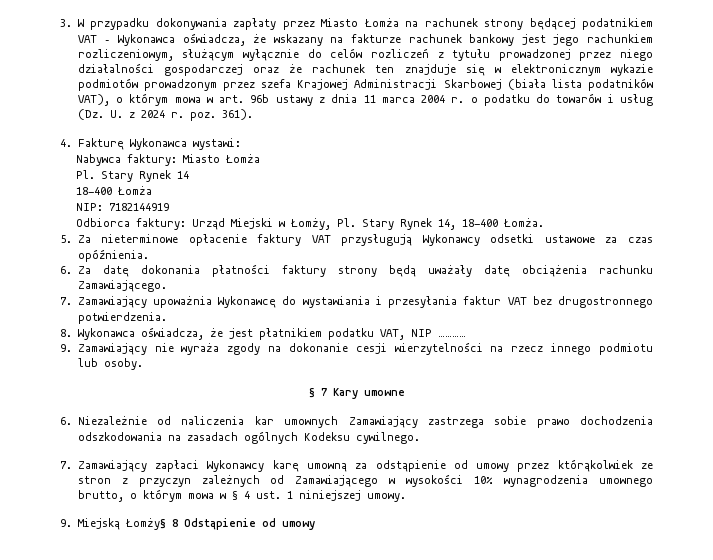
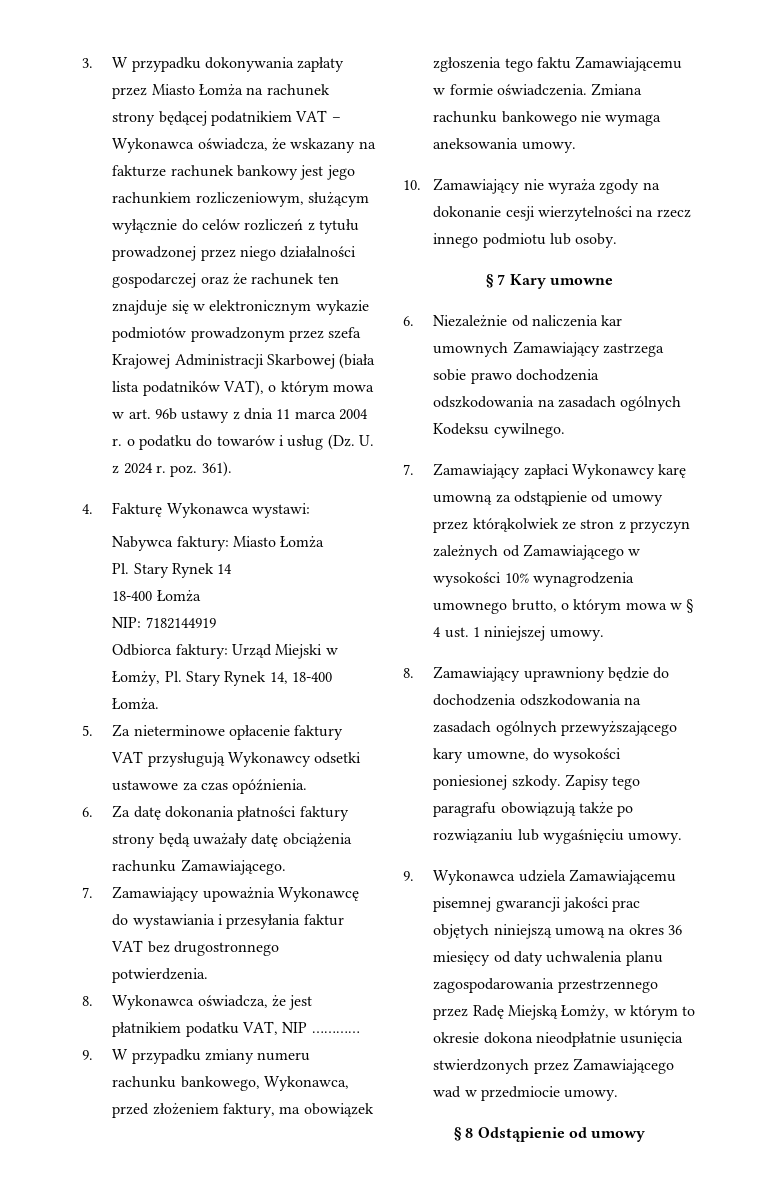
- 9. Zamawiający nie wyraża zgody na dokonanie cesji wierzytelności na rzecz innego podmiotu lub osoby.
+ 9. W przypadku zmiany numeru rachunku bankowego, Wykonawca, przed złożeniem faktury, ma obowiązek zgłoszenia tego faktu Zamawiającemu w formie oświadczenia. Zmiana rachunku bankowego nie wymaga aneksowania umowy.
+ 10. Zamawiający nie wyraża zgody na dokonanie cesji wierzytelności na rzecz innego podmiotu lub osoby.
- 9. Miejską Łomży§ 8 Odstąpienie od umowy
+ 8. Zamawiający uprawniony będzie do dochodzenia odszkodowania na zasadach ogólnych przewyższającego kary umowne, do wysokości poniesionej szkody. Zapisy tego paragrafu obowiązują także po rozwiązaniu lub wygaśnięciu umowy.
+ 9. Wykonawca udziela Zamawiającemu pisemnej gwarancji jakości prac objętych niniejszą umową na okres 36 miesięcy od daty uchwalenia planu zagospodarowania przestrzennego przez Radę Miejską Łomży, w którym to okresie dokona nieodpłatnie usunięcia stwierdzonych przez Zamawiającego wad w przedmiocie umowy.
+ § 8 Odstąpienie od umowy

